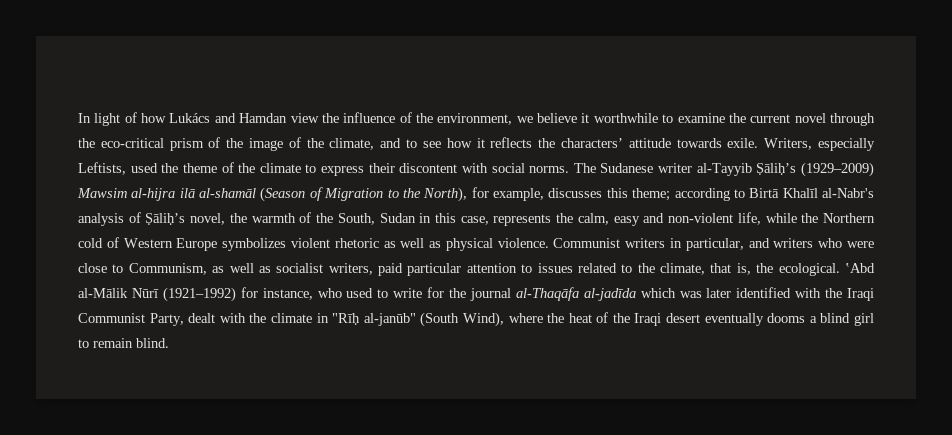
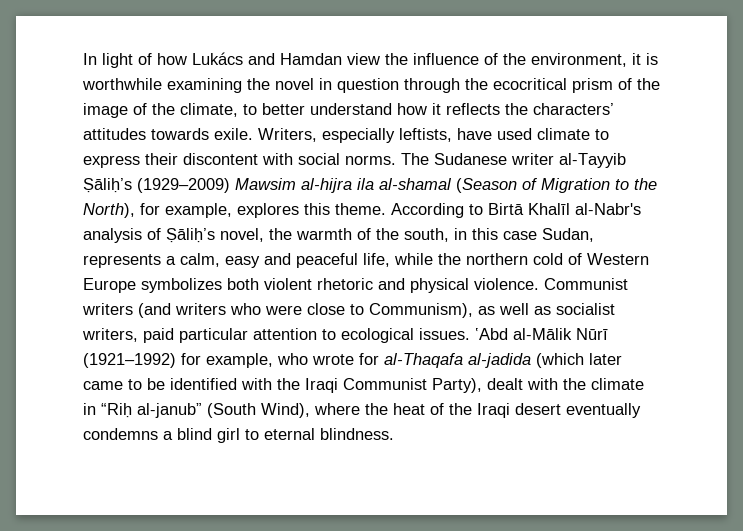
- In light of how Lukács and Hamdan view the influence of the environment, we believe it worthwhile to examine the current novel through the eco-critical prism of the image of the climate, and to see how it reflects the characters’ attitude towards exile.
+ In light of how Lukács and Hamdan view the influence of the environment, it is worthwhile examining the novel in question through the ecocritical prism of the image of the climate, to better understand how it reflects the characters’ attitudes towards exile.
- Writers, especially Leftists, used the theme of the climate to express their discontent with social norms.
+ Writers, especially leftists, have used climate to express their discontent with social norms.
- The Sudanese writer al-Tayyib Ṣāliḥ’s (1929–2009) Mawsim al-hijra ilā al-shamāl (Season of Migration to the North), for example, discusses this theme; according to Birtā Khalīl al-Nabr's analysis of Ṣāliḥ’s novel, the warmth of the South, Sudan in this case, represents the calm, easy and non-violent life, while the Northern cold of Western Europe symbolizes violent rhetoric as well as physical violence.
+ The Sudanese writer al-Tayyib Ṣāliḥ’s (1929–2009) Mawsim al-hijra ila al-shamal (Season of Migration to the North), for example, explores this theme. According to Birtā Khalīl al-Nabr's analysis of Ṣāliḥ’s novel, the warmth of the south, in this case Sudan, represents a calm, easy and peaceful life, while the northern cold of Western Europe symbolizes both violent rhetoric and physical violence.
- Communist writers in particular, and writers who were close to Communism, as well as socialist writers, paid particular attention to issues related to the climate, that is, the ecological.
+ Communist writers (and writers who were close to Communism), as well as socialist writers, paid particular attention to ecological issues.
- ‛Abd al-Mālik Nūrī (1921–1992) for instance, who used to write for the journal al-Thaqāfa al-jadīda which was later identified with the Iraqi Communist Party, dealt with the climate in "Rīḥ al-janūb" (South Wind), where the heat of the Iraqi desert eventually dooms a blind girl to remain blind.
+ ‛Abd al-Mālik Nūrī (1921–1992) for example, who wrote for al-Thaqafa al-jadida (which later came to be identified with the Iraqi Communist Party), dealt with the climate in “Riḥ al-janub” (South Wind), where the heat of the Iraqi desert eventually condemns a blind girl to eternal blindness.

